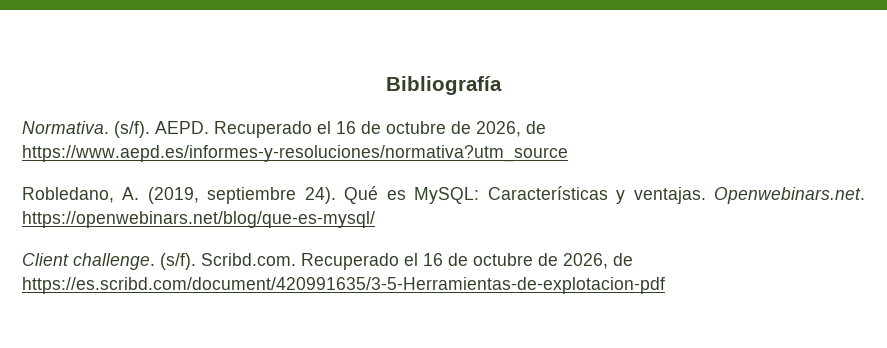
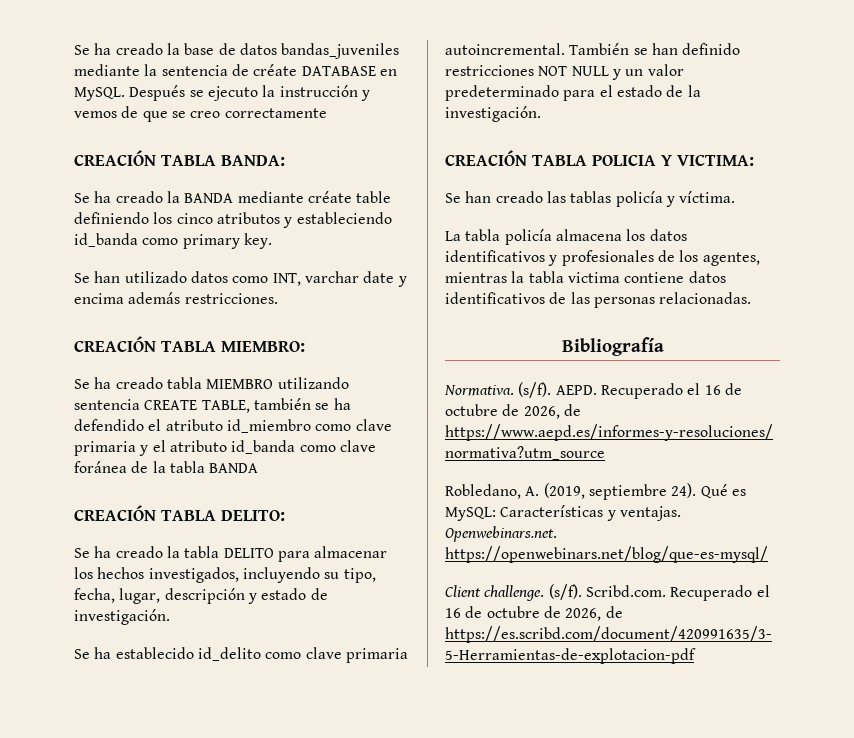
+ Se ha creado la base de datos bandas_juveniles mediante la sentencia de créate DATABASE en MySQL. Después se ejecuto la instrucción y vemos de que se creo correctamente
+ CREACIÓN TABLA BANDA:
+ Se ha creado la BANDA mediante créate table definiendo los cinco atributos y estableciendo id_banda como primary key.
+ Se han utilizado datos como INT, varchar date y encima además restricciones.
+ CREACIÓN TABLA MIEMBRO:
+ Se ha creado tabla MIEMBRO utilizando sentencia CREATE TABLE, también se ha defendido el atributo id_miembro como clave primaria y el atributo id_banda como clave foránea de la tabla BANDA
+ CREACIÓN TABLA DELITO:
+ Se ha creado la tabla DELITO para almacenar los hechos investigados, incluyendo su tipo, fecha, lugar, descripción y estado de investigación.
+ Se ha establecido id_delito como clave primaria autoincremental. También se han definido restricciones NOT NULL y un valor predeterminado para el estado de la investigación.
+ CREACIÓN TABLA POLICIA Y VICTIMA:
+ Se han creado las tablas policía y víctima.
+ La tabla policía almacena los datos identificativos y profesionales de los agentes, mientras la tabla victima contiene datos identificativos de las personas relacionadas.

